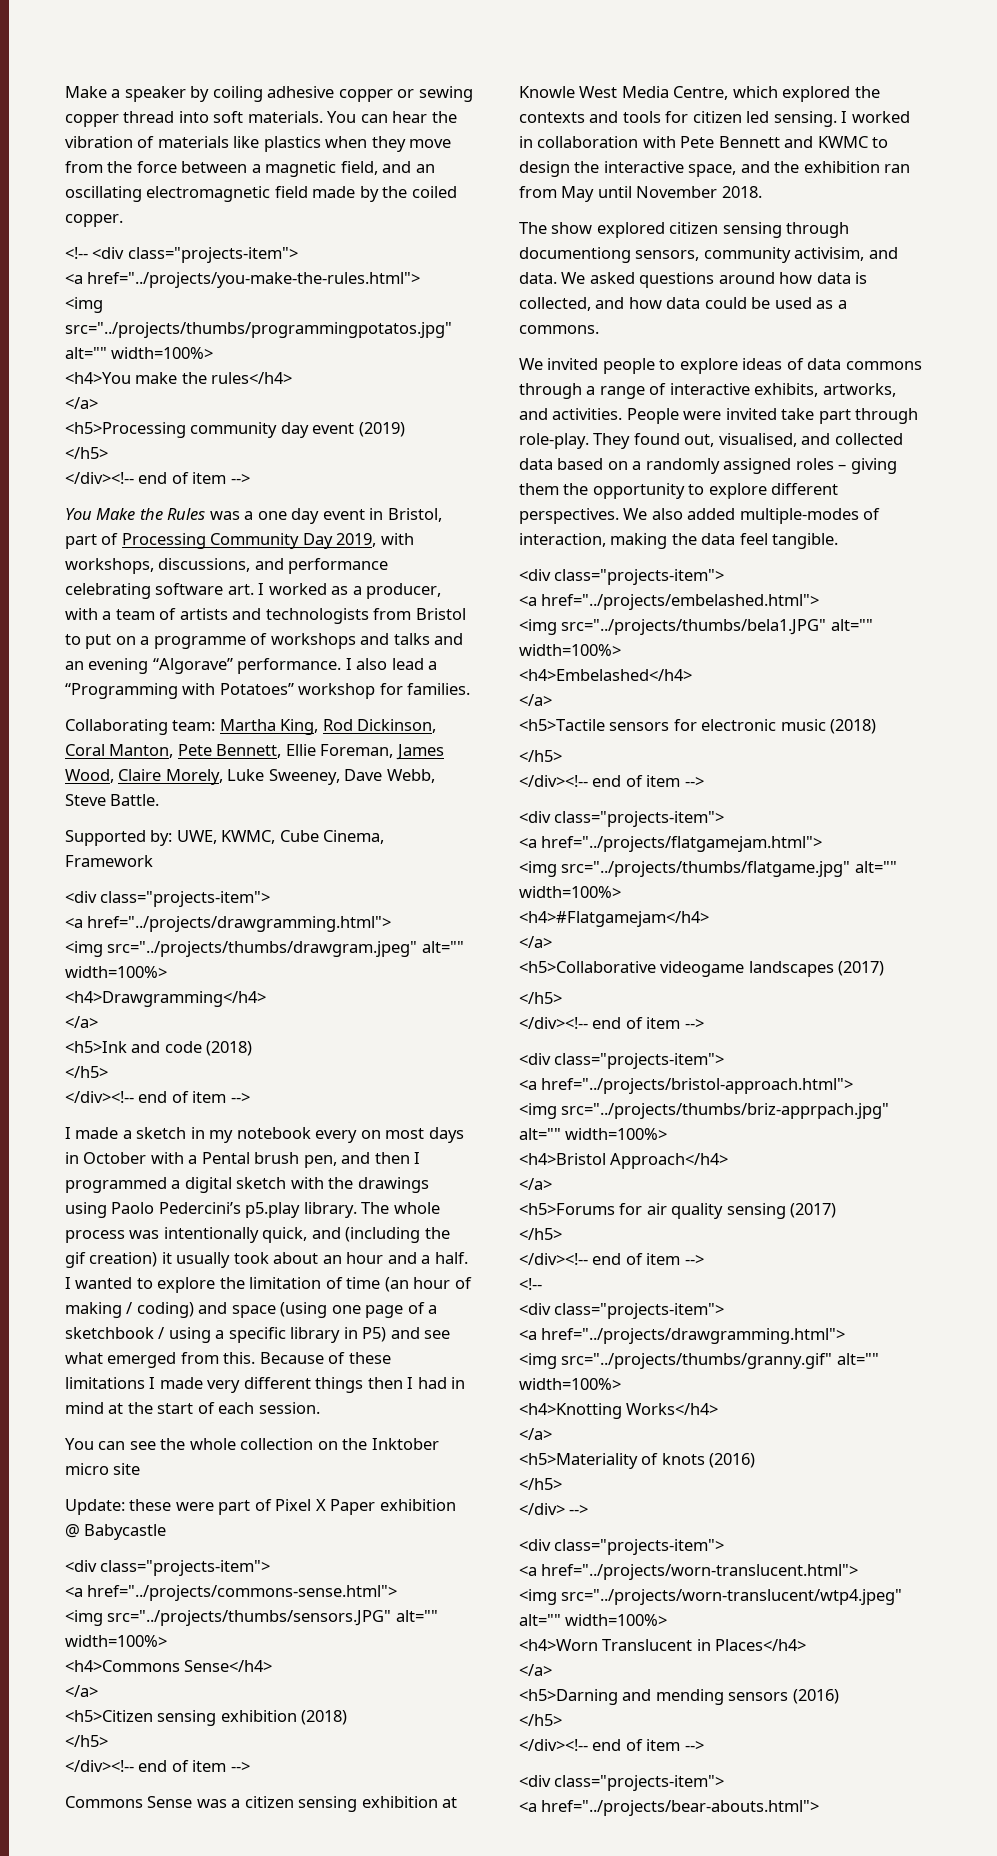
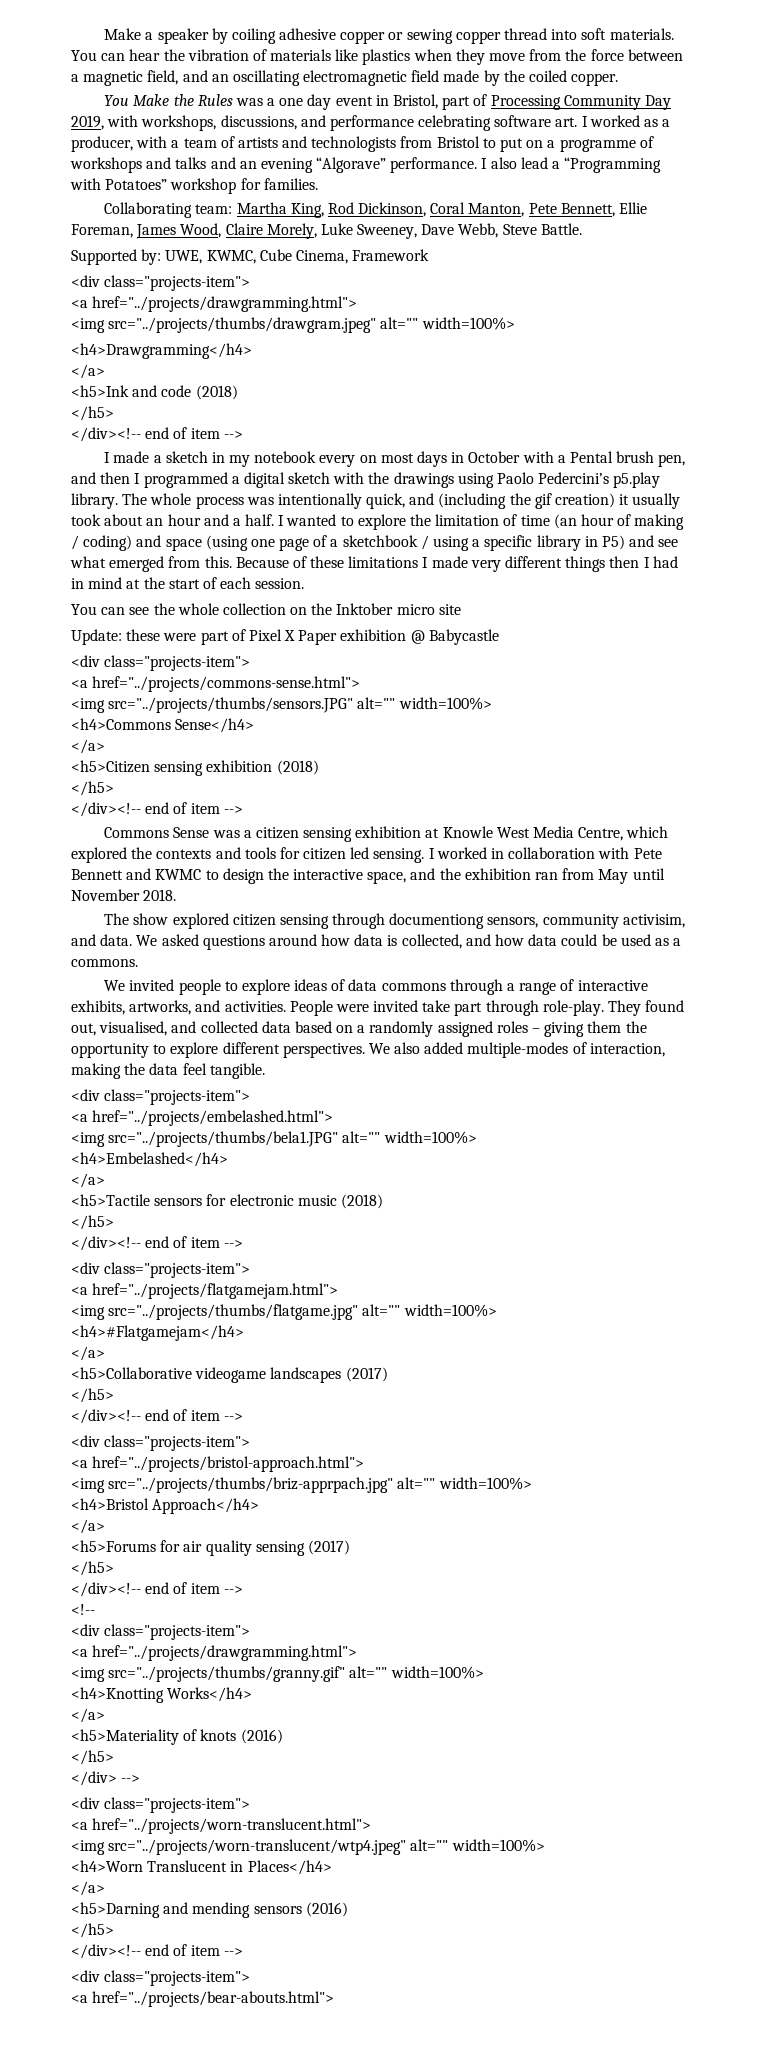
- <!-- <div class="projects-item">
- <a href="../projects/you-make-the-rules.html">
- <img src="../projects/thumbs/programmingpotatos.jpg" alt="" width=100%>
- <h4>You make the rules</h4>
- </a>
- <h5>Processing community day event (2019)
- </h5>
- </div><!-- end of item -->

